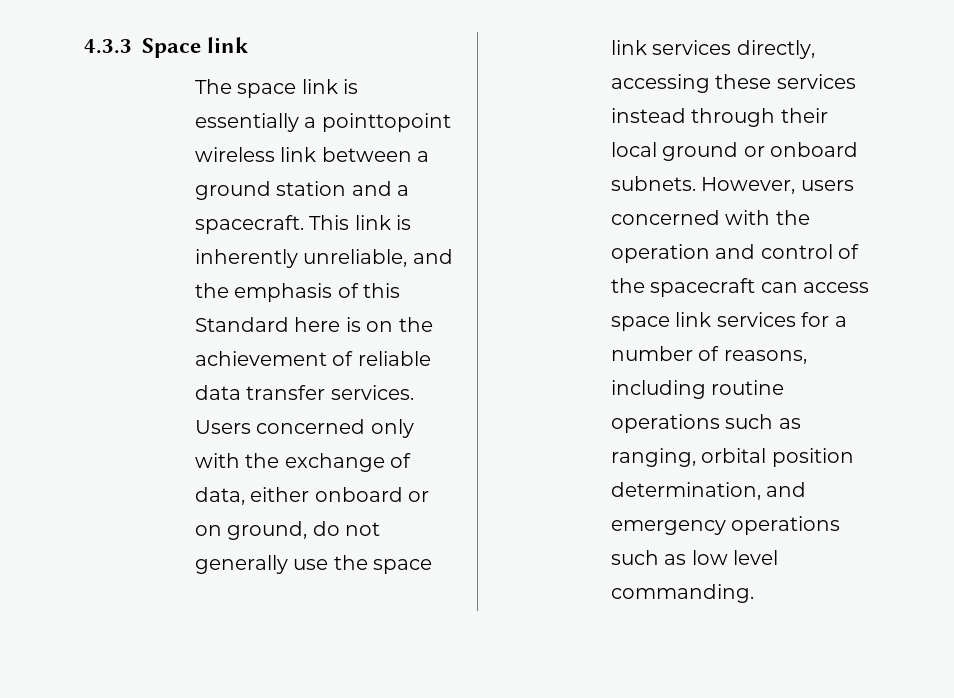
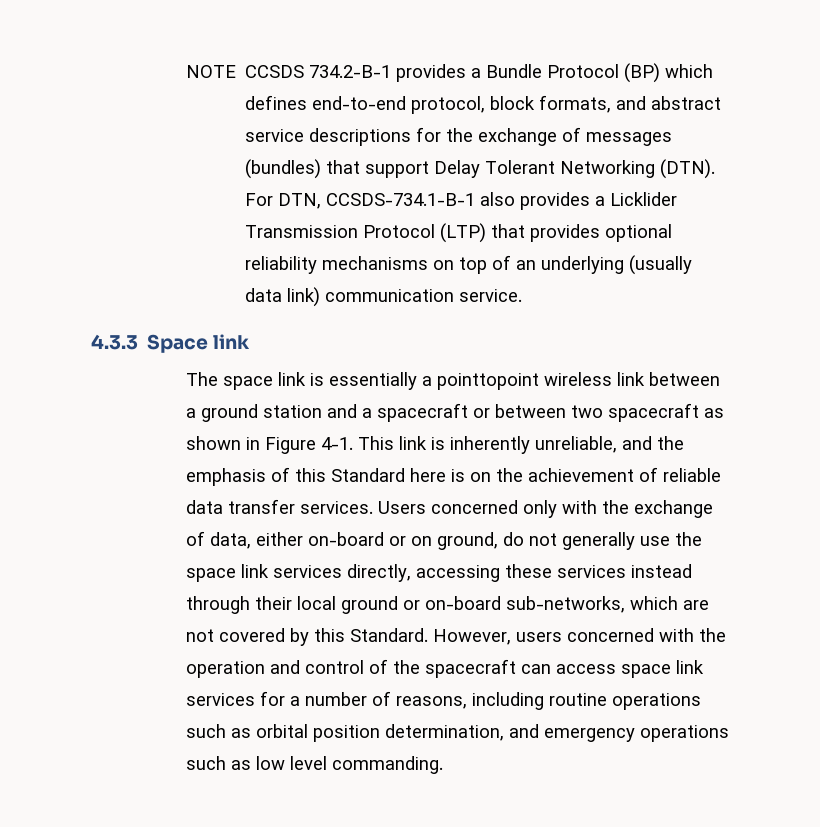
+ NOTE CCSDS 734.2-B-1 provides a Bundle Protocol (BP) which defines end-to-end protocol, block formats, and abstract service descriptions for the exchange of messages (bundles) that support Delay Tolerant Networking (DTN). For DTN, CCSDS-734.1-B-1 also provides a Licklider Transmission Protocol (LTP) that provides optional reliability mechanisms on top of an underlying (usually data link) communication service.
- The space link is essentially a pointtopoint wireless link between a ground station and a spacecraft.
+ The space link is essentially a pointtopoint wireless link between a ground station and a spacecraft or between two spacecraft as shown in Figure 4-1.
- Users concerned only with the exchange of data, either onboard or on ground, do not generally use the space link services directly, accessing these services instead through their local ground or onboard subnets.
+ Users concerned only with the exchange of data, either on-board or on ground, do not generally use the space link services directly, accessing these services instead through their local ground or on-board sub-networks, which are not covered by this Standard.
- However, users concerned with the operation and control of the spacecraft can access space link services for a number of reasons, including routine operations such as ranging, orbital position determination, and emergency operations such as low level commanding.
+ However, users concerned with the operation and control of the spacecraft can access space link services for a number of reasons, including routine operations such as orbital position determination, and emergency operations such as low level commanding.

